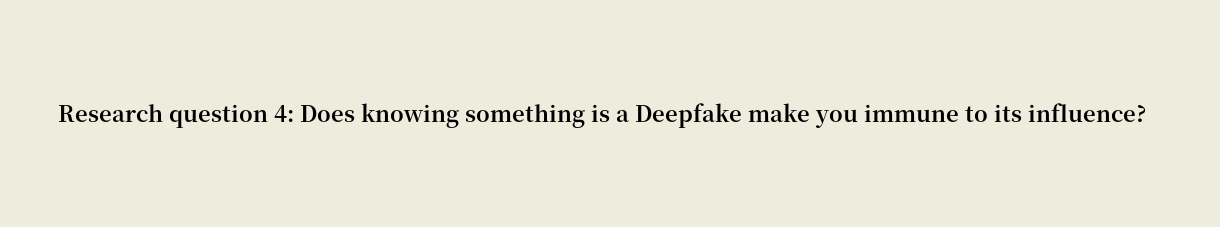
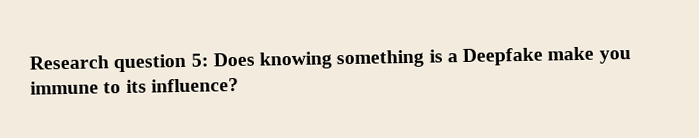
- Research question 4: Does knowing something is a Deepfake make you immune to its influence?
+ Research question 5: Does knowing something is a Deepfake make you immune to its influence?

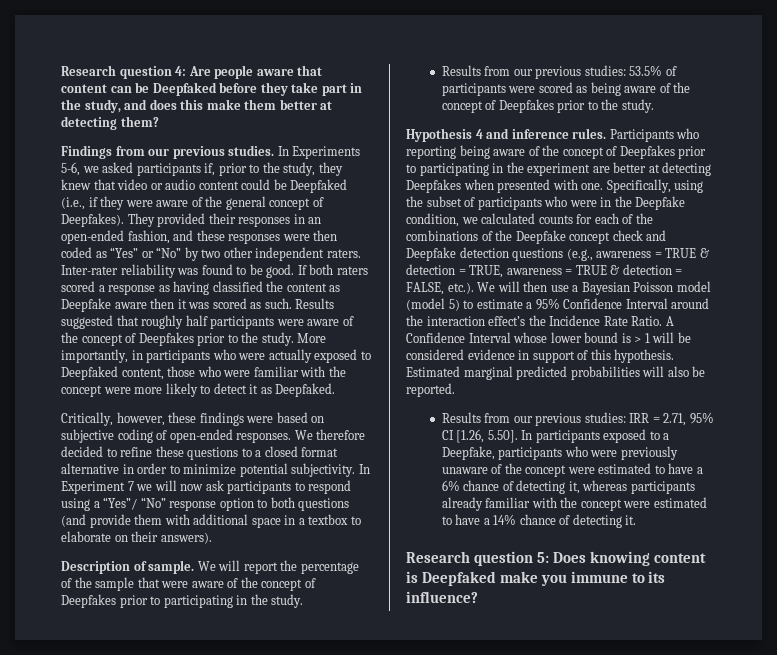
- Research question 5: Does knowing something is a Deepfake make you immune to its influence?
+ Research question 4: Are people aware that content can be Deepfaked before they take part in the study, and does this make them better at detecting them?
+ Findings from our previous studies. In Experiments 5-6, we asked participants if, prior to the study, they knew that video or audio content could be Deepfaked (i.e., if they were aware of the general concept of Deepfakes). They provided their responses in an open-ended fashion, and these responses were then coded as “Yes” or “No” by two other independent raters. Inter-rater reliability was found to be good. If both raters scored a response as having classified the content as Deepfake aware then it was scored as such. Results suggested that roughly half participants were aware of the concept of Deepfakes prior to the study. More importantly, in participants who were actually exposed to Deepfaked content, those who were familiar with the concept were more likely to detect it as Deepfaked.
+ Critically, however, these findings were based on subjective coding of open-ended responses. We therefore decided to refine these questions to a closed format alternative in order to minimize potential subjectivity. In Experiment 7 we will now ask participants to respond using a “Yes”/ “No” response option to both questions (and provide them with additional space in a textbox to elaborate on their answers).
+ Description of sample. We will report the percentage of the sample that were aware of the concept of Deepfakes prior to participating in the study.
+ Results from our previous studies: 53.5% of participants were scored as being aware of the concept of Deepfakes prior to the study.
+ Hypothesis 4 and inference rules. Participants who reporting being aware of the concept of Deepfakes prior to participating in the experiment are better at detecting Deepfakes when presented with one. Specifically, using the subset of participants who were in the Deepfake condition, we calculated counts for each of the combinations of the Deepfake concept check and Deepfake detection questions (e.g., awareness = TRUE & detection = TRUE, awareness = TRUE & detection = FALSE, etc.). We will then use a Bayesian Poisson model (model 5) to estimate a 95% Confidence Interval around the interaction effect’s the Incidence Rate Ratio. A Confidence Interval whose lower bound is > 1 will be considered evidence in support of this hypothesis. Estimated marginal predicted probabilities will also be reported.
+ Results from our previous studies: IRR = 2.71, 95% CI [1.26, 5.50]. In participants exposed to a Deepfake, participants who were previously unaware of the concept were estimated to have a 6% chance of detecting it, whereas participants already familiar with the concept were estimated to have a 14% chance of detecting it.
+ Research question 5: Does knowing content is Deepfaked make you immune to its influence?

